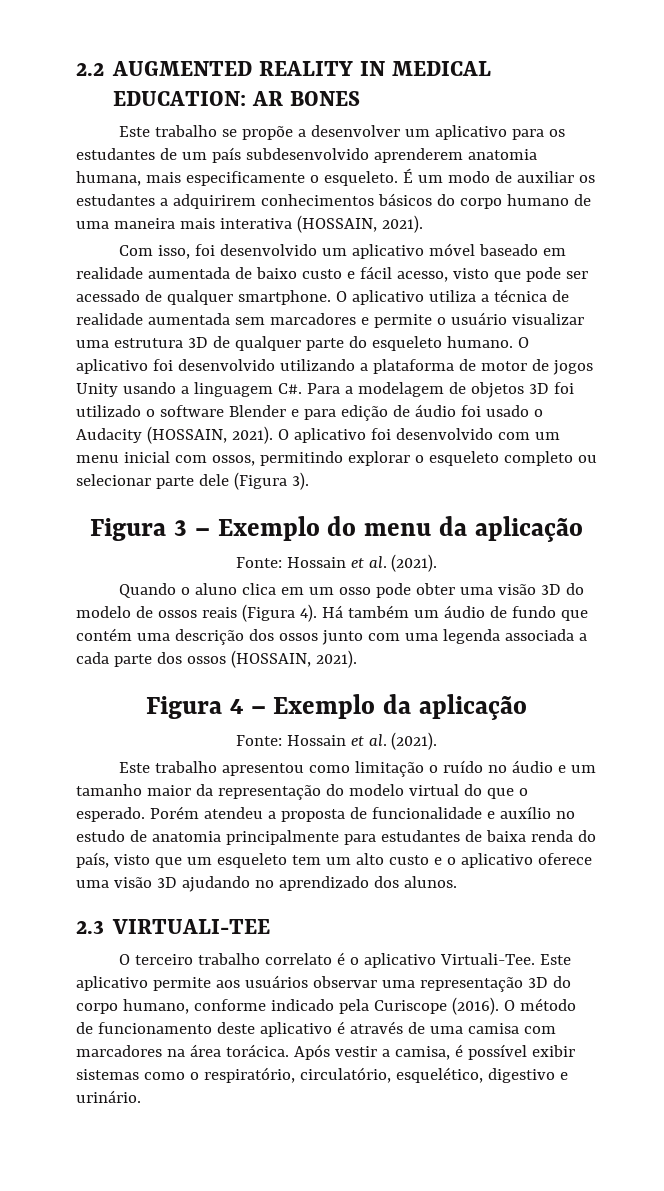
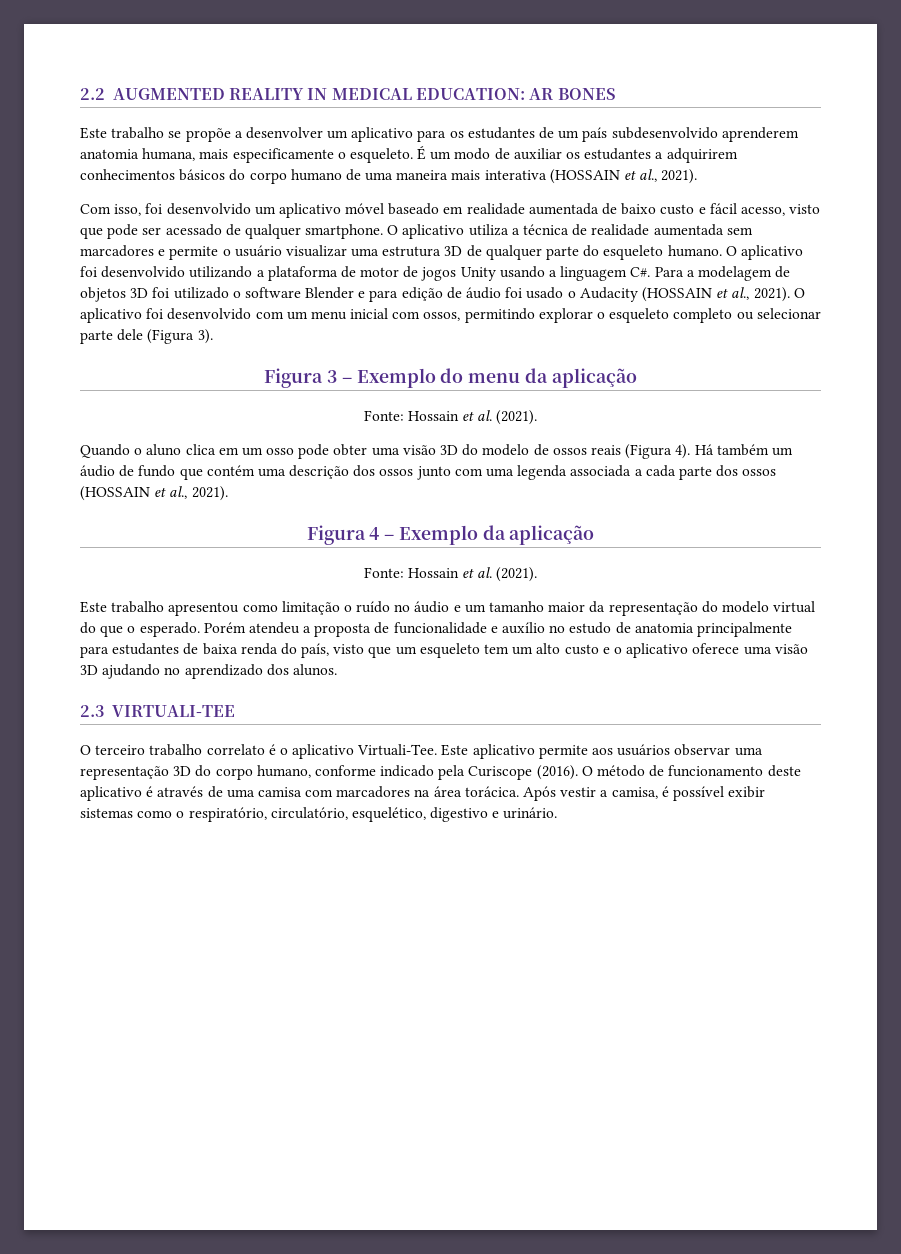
- É um modo de auxiliar os estudantes a adquirirem conhecimentos básicos do corpo humano de uma maneira mais interativa (HOSSAIN, 2021).
+ É um modo de auxiliar os estudantes a adquirirem conhecimentos básicos do corpo humano de uma maneira mais interativa (HOSSAIN et al., 2021).
- O aplicativo foi desenvolvido utilizando a plataforma de motor de jogos Unity usando a linguagem C#. Para a modelagem de objetos 3D foi utilizado o software Blender e para edição de áudio foi usado o Audacity (HOSSAIN, 2021).
+ O aplicativo foi desenvolvido utilizando a plataforma de motor de jogos Unity usando a linguagem C#. Para a modelagem de objetos 3D foi utilizado o software Blender e para edição de áudio foi usado o Audacity (HOSSAIN et al., 2021).
- Há também um áudio de fundo que contém uma descrição dos ossos junto com uma legenda associada a cada parte dos ossos (HOSSAIN, 2021).
+ Há também um áudio de fundo que contém uma descrição dos ossos junto com uma legenda associada a cada parte dos ossos (HOSSAIN et al., 2021).

